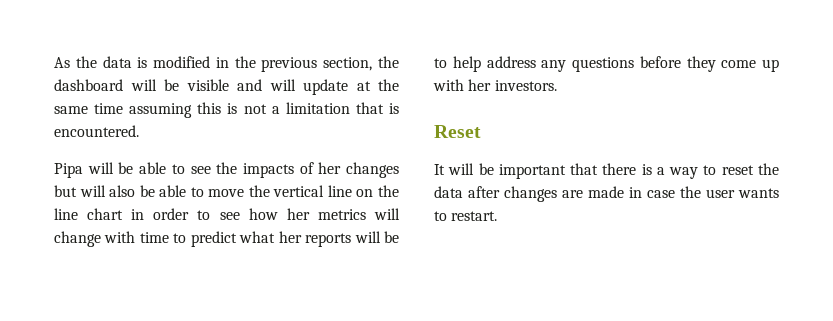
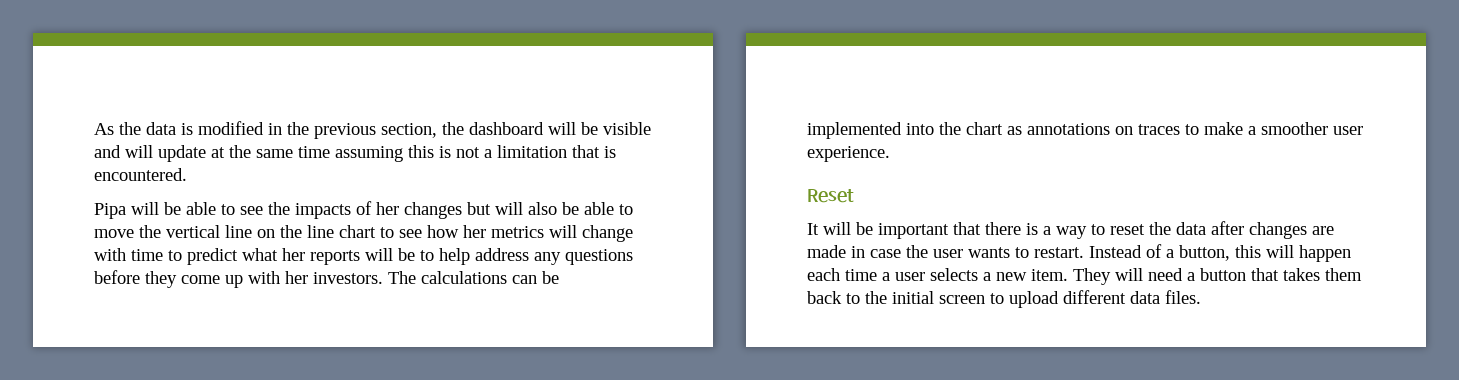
- Pipa will be able to see the impacts of her changes but will also be able to move the vertical line on the line chart in order to see how her metrics will change with time to predict what her reports will be to help address any questions before they come up with her investors.
+ Pipa will be able to see the impacts of her changes but will also be able to move the vertical line on the line chart to see how her metrics will change with time to predict what her reports will be to help address any questions before they come up with her investors. The calculations can be implemented into the chart as annotations on traces to make a smoother user experience.
+ Instead of a button, this will happen each time a user selects a new item. They will need a button that takes them back to the initial screen to upload different data files.

